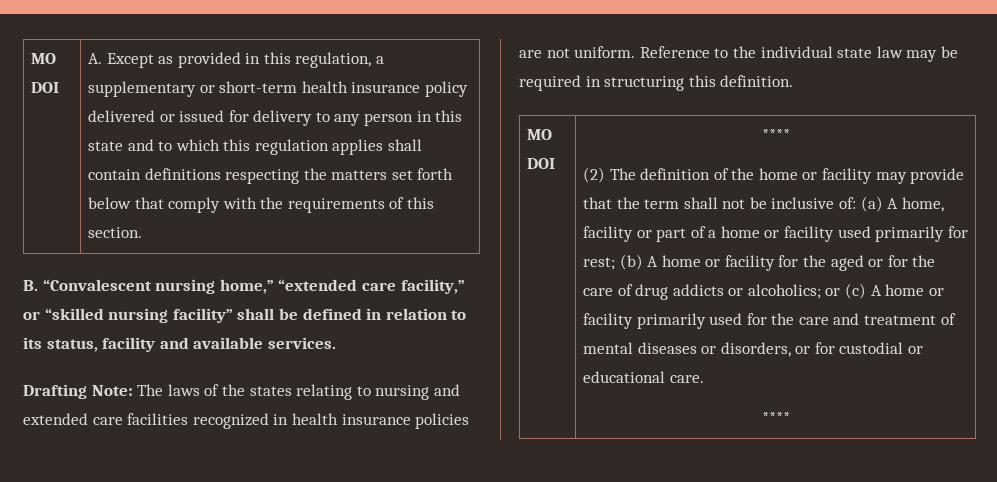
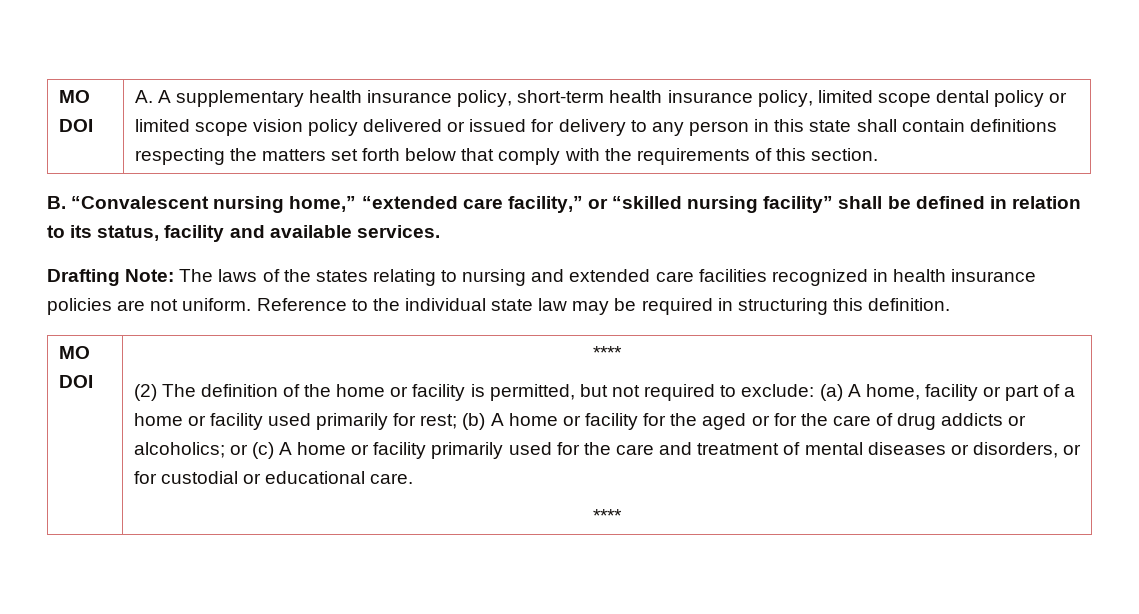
- A. Except as provided in this regulation, a supplementary or short-term health insurance policy delivered or issued for delivery to any person in this state and to which this regulation applies shall contain definitions respecting the matters set forth below that comply with the requirements of this section.
+ A. A supplementary health insurance policy, short-term health insurance policy, limited scope dental policy or limited scope vision policy delivered or issued for delivery to any person in this state shall contain definitions respecting the matters set forth below that comply with the requirements of this section.
- (2) The definition of the home or facility may provide that the term shall not be inclusive of:
+ (2) The definition of the home or facility is permitted, but not required to exclude:

